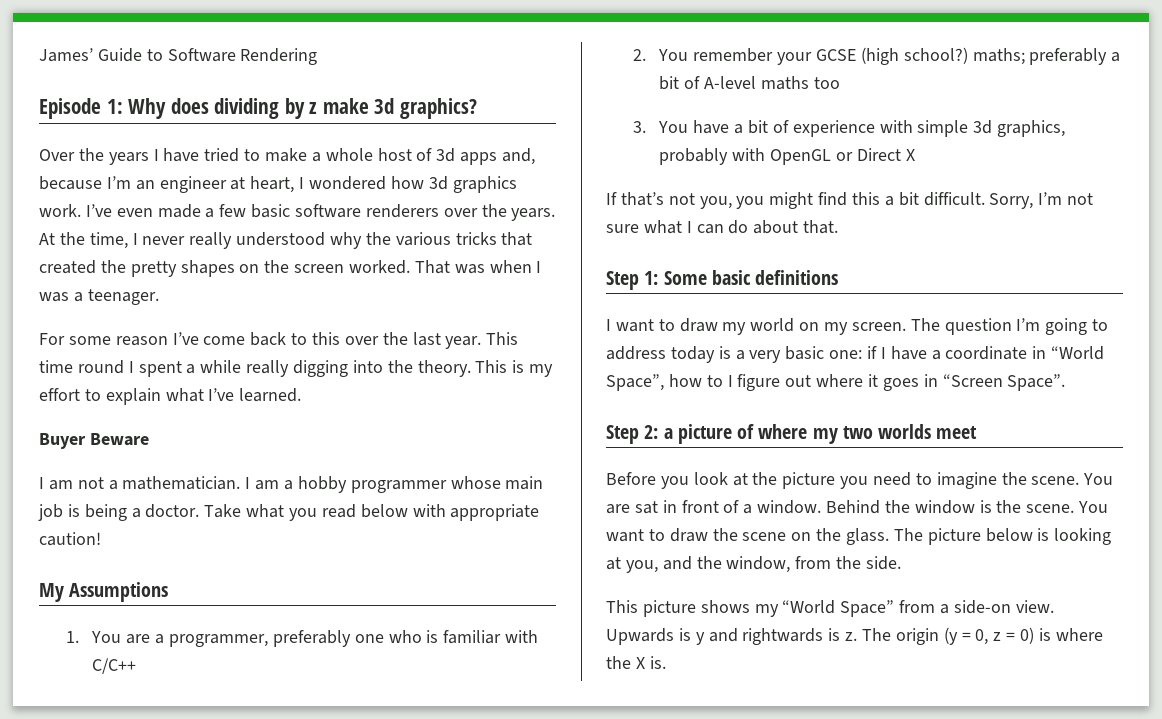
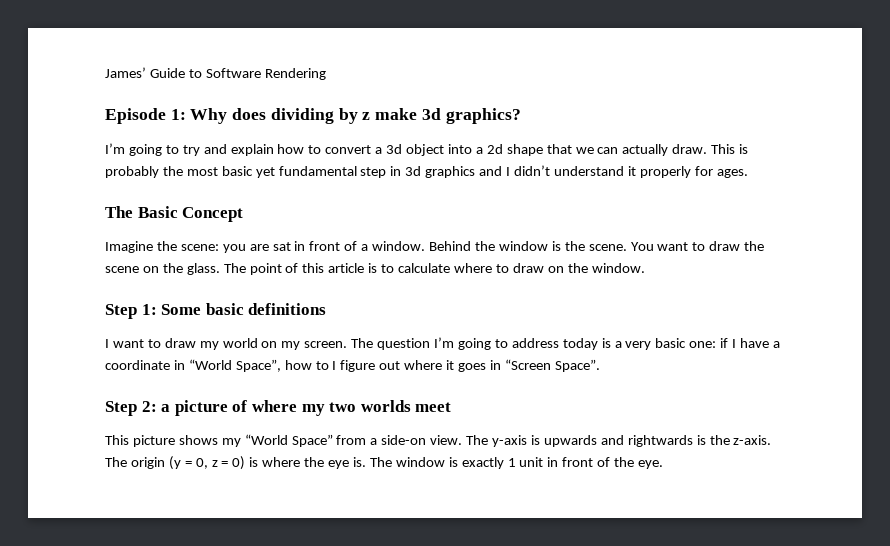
- Over the years I have tried to make a whole host of 3d apps and, because I’m an engineer at heart, I wondered how 3d graphics work. I’ve even made a few basic software renderers over the years. At the time, I never really understood why the various tricks that created the pretty shapes on the screen worked. That was when I was a teenager.
- For some reason I’ve come back to this over the last year. This time round I spent a while really digging into the theory. This is my effort to explain what I’ve learned.
- Buyer Beware
- I am not a mathematician. I am a hobby programmer whose main job is being a doctor. Take what you read below with appropriate caution!
- My Assumptions
- 1. You are a programmer, preferably one who is familiar with C/C++
- 2. You remember your GCSE (high school?) maths; preferably a bit of A-level maths too
- 3. You have a bit of experience with simple 3d graphics, probably with OpenGL or Direct X
- If that’s not you, you might find this a bit difficult. Sorry, I’m not sure what I can do about that.
+ I’m going to try and explain how to convert a 3d object into a 2d shape that we can actually draw. This is probably the most basic yet fundamental step in 3d graphics and I didn’t understand it properly for ages.
+ The Basic Concept
+ Imagine the scene: you are sat in front of a window. Behind the window is the scene. You want to draw the scene on the glass. The point of this article is to calculate where to draw on the window.
- Before you look at the picture you need to imagine the scene. You are sat in front of a window. Behind the window is the scene. You want to draw the scene on the glass. The picture below is looking at you, and the window, from the side.
- Upwards is y and rightwards is z.
+ The y-axis is upwards and rightwards is the z-axis.
- The origin (y = 0, z = 0) is where the X is.
+ The origin (y = 0, z = 0) is where the eye is. The window is exactly 1 unit in front of the eye.

